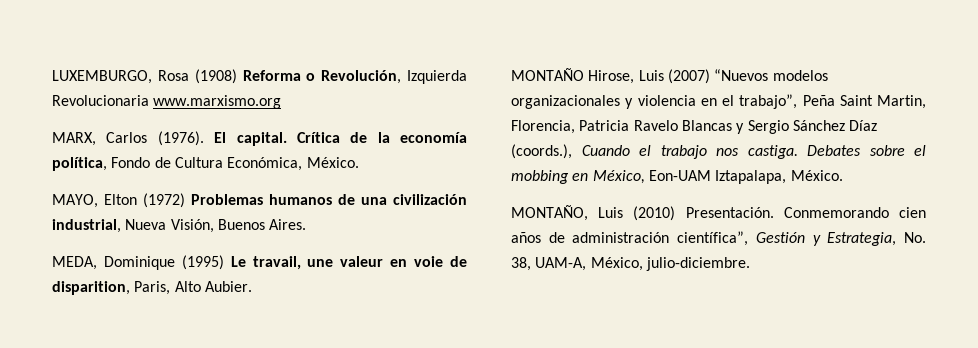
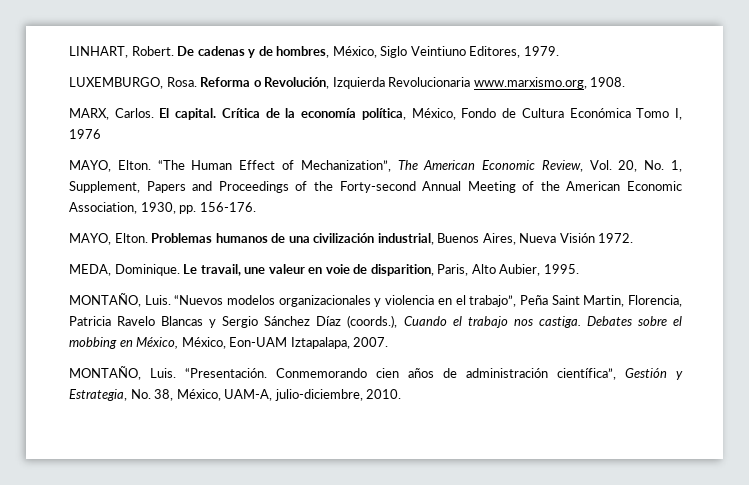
- LUXEMBURGO, Rosa (1908) Reforma o Revolución, Izquierda Revolucionaria www.marxismo.org
+ LINHART, Robert. De cadenas y de hombres, México, Siglo Veintiuno Editores, 1979.
+ LUXEMBURGO, Rosa. Reforma o Revolución, Izquierda Revolucionaria www.marxismo.org, 1908.
- MARX, Carlos (1976).
+ MARX, Carlos.
- Crítica de la economía política, Fondo de Cultura Económica, México.
- MAYO, Elton (1972) Problemas humanos de una civilización industrial, Nueva Visión, Buenos Aires.
+ Crítica de la economía política, México, Fondo de Cultura Económica Tomo I, 1976
+ MAYO, Elton. “The Human Effect of Mechanization”, The American Economic Review, Vol. 20, No. 1, Supplement, Papers and Proceedings of the Forty-second Annual Meeting of the American Economic Association, 1930, pp. 156-176.
+ MAYO, Elton. Problemas humanos de una civilización industrial, Buenos Aires, Nueva Visión 1972.
- MEDA, Dominique (1995) Le travail, une valeur en voie de disparition, Paris, Alto Aubier.
- MONTAÑO Hirose, Luis (2007) “Nuevos modelos organizacionales y violencia en el trabajo”, Peña Saint Martin, Florencia, Patricia Ravelo Blancas y Sergio Sánchez Díaz (coords.), Cuando el trabajo nos castiga.
+ MEDA, Dominique. Le travail, une valeur en voie de disparition, Paris, Alto Aubier, 1995.
+ MONTAÑO, Luis. “Nuevos modelos organizacionales y violencia en el trabajo”, Peña Saint Martin, Florencia, Patricia Ravelo Blancas y Sergio Sánchez Díaz (coords.), Cuando el trabajo nos castiga.
- Debates sobre el mobbing en México, Eon-UAM Iztapalapa, México.
- MONTAÑO, Luis (2010) Presentación.
+ Debates sobre el mobbing en México, México, Eon-UAM Iztapalapa, 2007.
+ MONTAÑO, Luis. “Presentación.
- Conmemorando cien años de administración científica”, Gestión y Estrategia, No. 38, UAM-A, México, julio-diciembre.
+ Conmemorando cien años de administración científica”, Gestión y Estrategia, No. 38, México, UAM-A, julio-diciembre, 2010.

